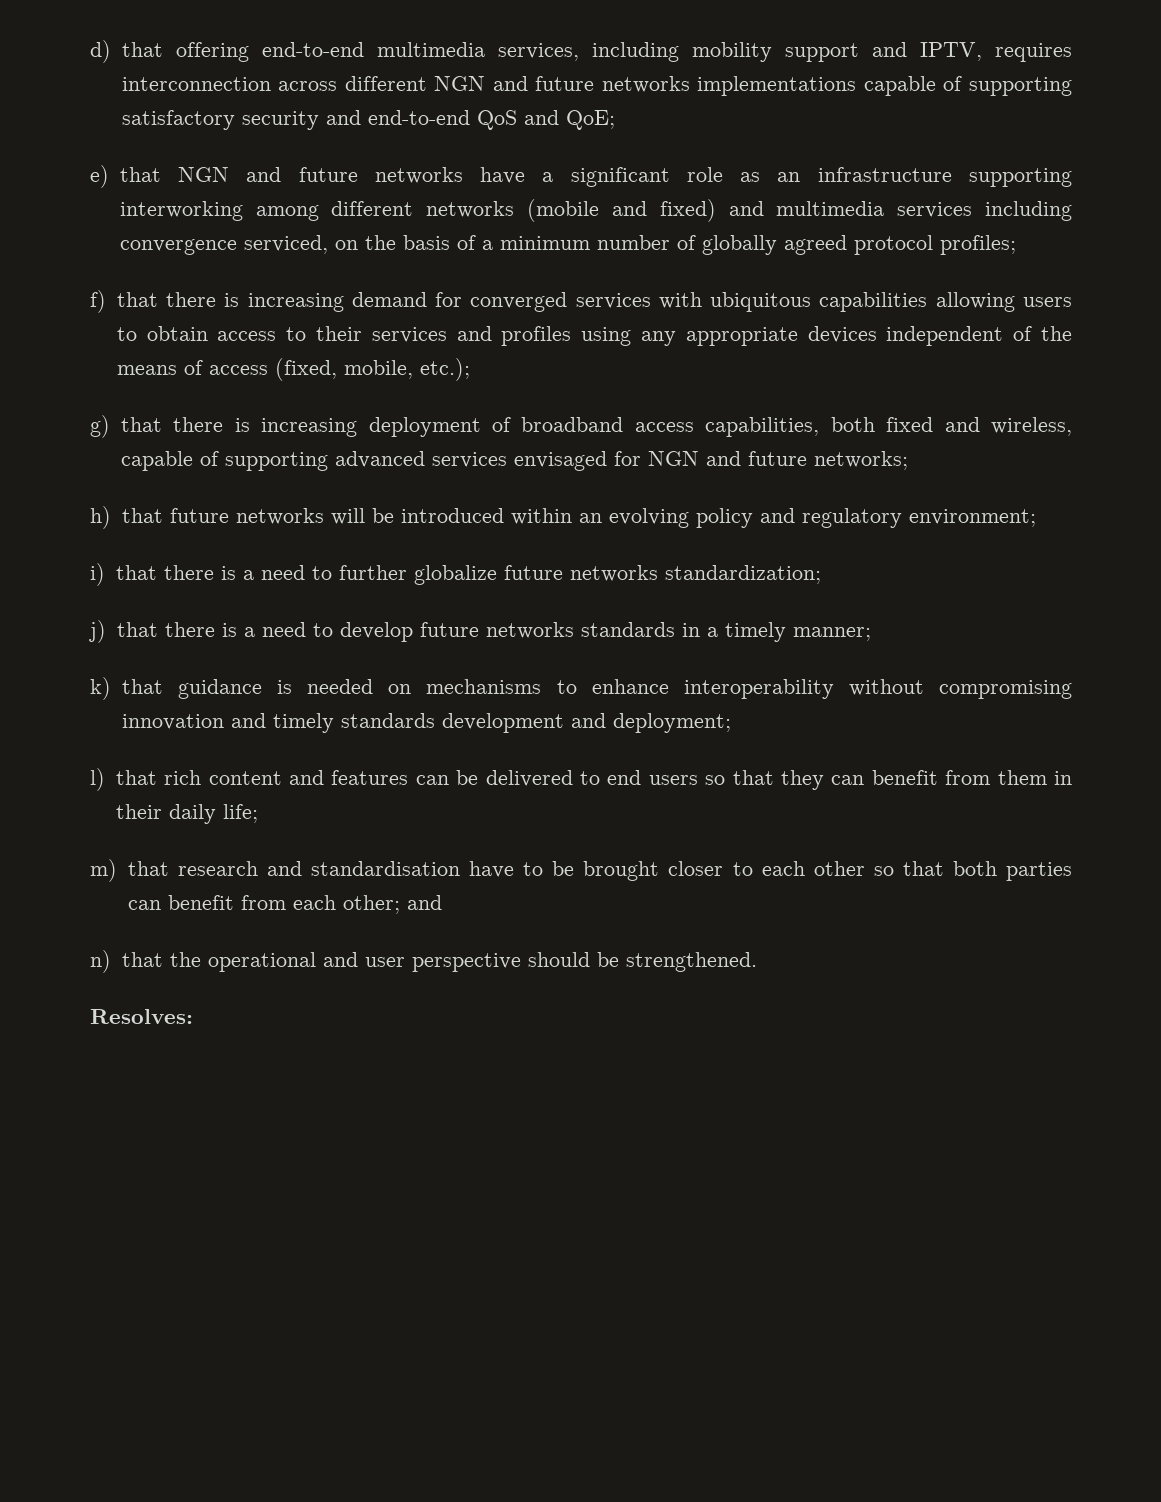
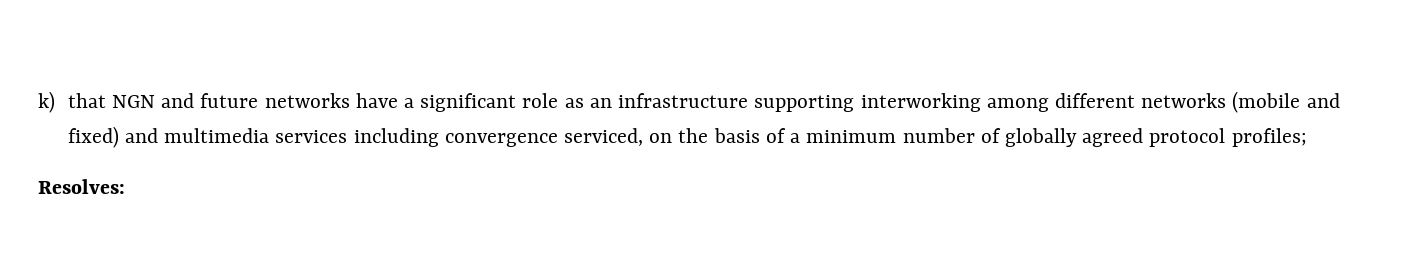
- d) that offering end-to-end multimedia services, including mobility support and IPTV, requires interconnection across different NGN and future networks implementations capable of supporting satisfactory security and end-to-end QoS and QoE;
- e) that NGN and future networks have a significant role as an infrastructure supporting interworking among different networks (mobile and fixed) and multimedia services including convergence serviced, on the basis of a minimum number of globally agreed protocol profiles;
+ k) that NGN and future networks have a significant role as an infrastructure supporting interworking among different networks (mobile and fixed) and multimedia services including convergence serviced, on the basis of a minimum number of globally agreed protocol profiles;
- f) that there is increasing demand for converged services with ubiquitous capabilities allowing users to obtain access to their services and profiles using any appropriate devices independent of the means of access (fixed, mobile, etc.);
- g) that there is increasing deployment of broadband access capabilities, both fixed and wireless, capable of supporting advanced services envisaged for NGN and future networks;
- h) that future networks will be introduced within an evolving policy and regulatory environment;
- i) that there is a need to further globalize future networks standardization;
- j) that there is a need to develop future networks standards in a timely manner;
- k) that guidance is needed on mechanisms to enhance interoperability without compromising innovation and timely standards development and deployment;
- l) that rich content and features can be delivered to end users so that they can benefit from them in their daily life;
- m) that research and standardisation have to be brought closer to each other so that both parties can benefit from each other; and
- n) that the operational and user perspective should be strengthened.

